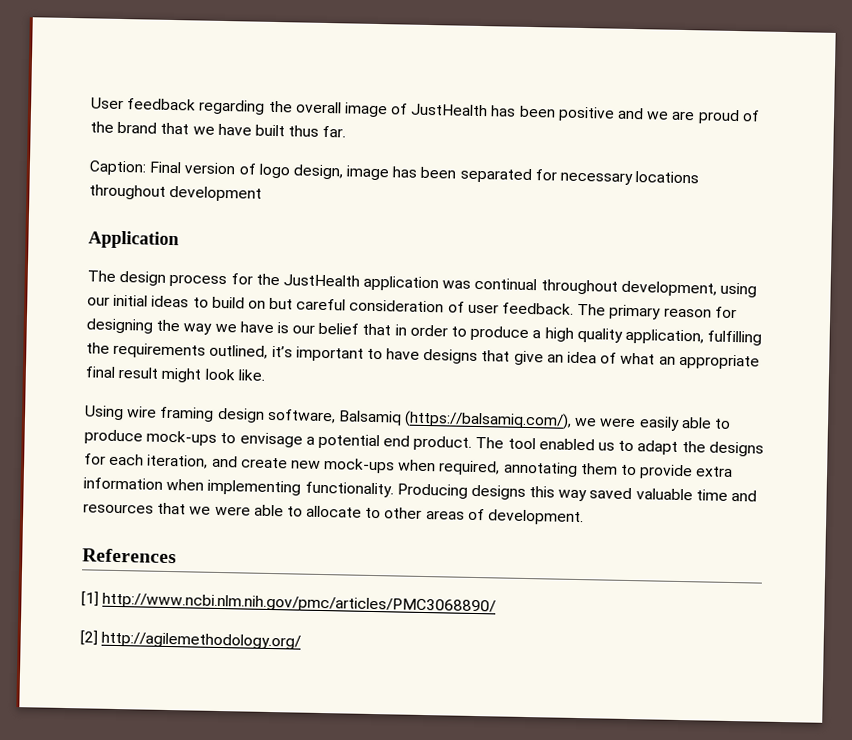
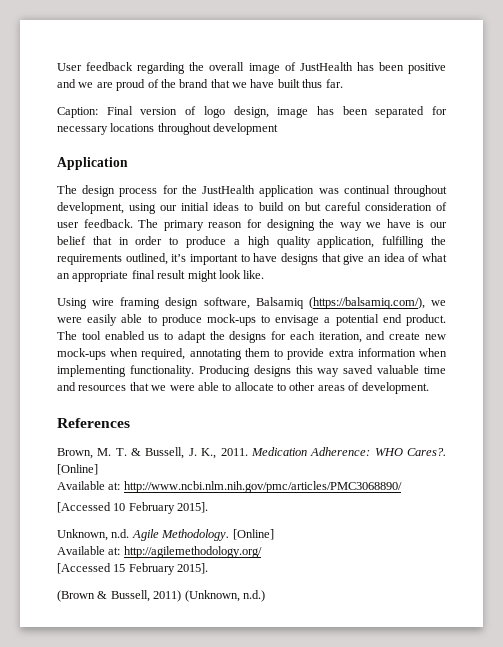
- [1] http://www.ncbi.nlm.nih.gov/pmc/articles/PMC3068890/
- [2] http://agilemethodology.org/
+ Brown, M. T. & Bussell, J. K., 2011. Medication Adherence: WHO Cares?. [Online]
+ Available at: http://www.ncbi.nlm.nih.gov/pmc/articles/PMC3068890/
+ [Accessed 10 February 2015].
+ Unknown, n.d. Agile Methodology. [Online]
+ Available at: http://agilemethodology.org/
+ [Accessed 15 February 2015].
+ (Brown & Bussell, 2011) (Unknown, n.d.)

